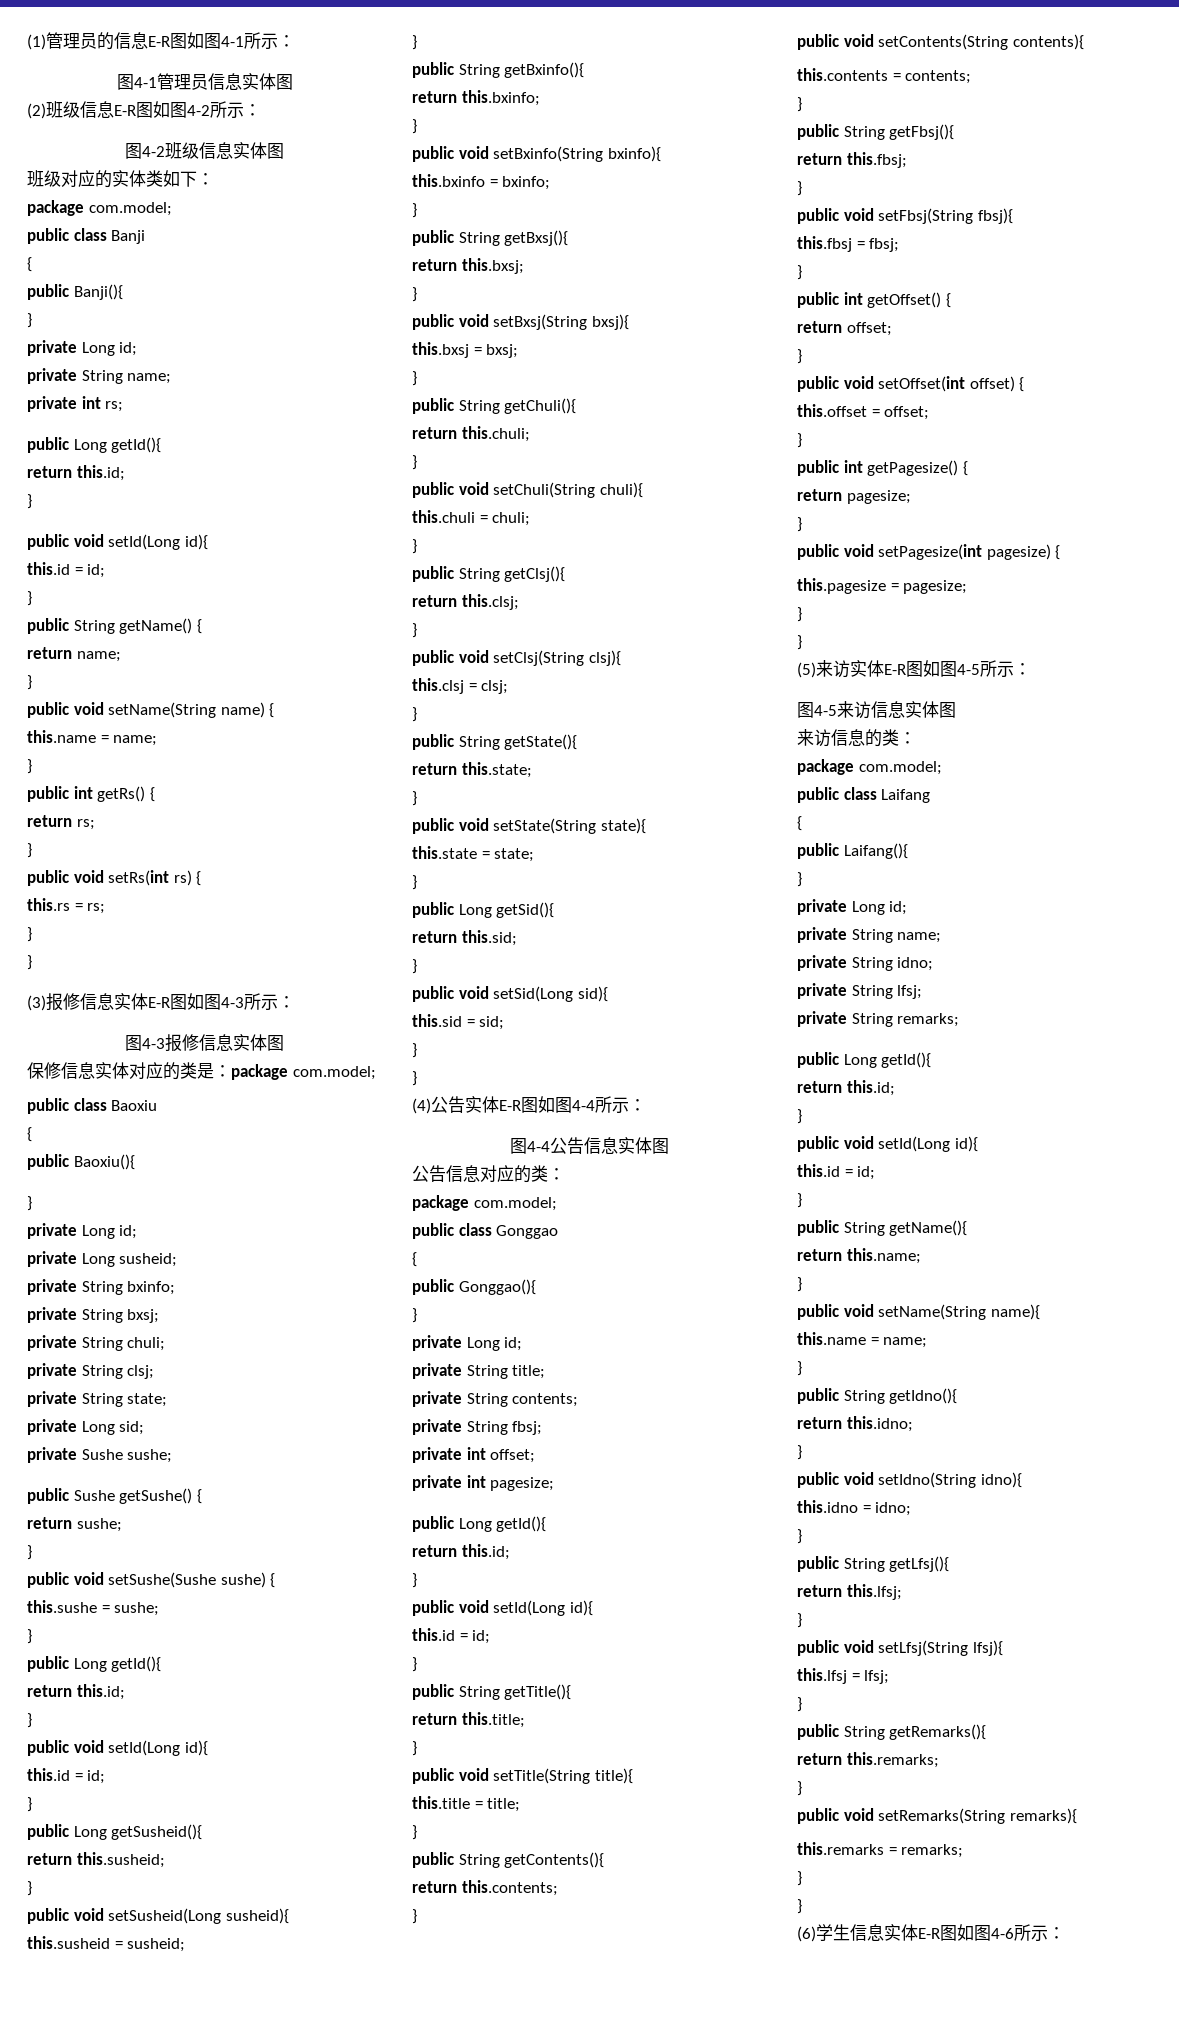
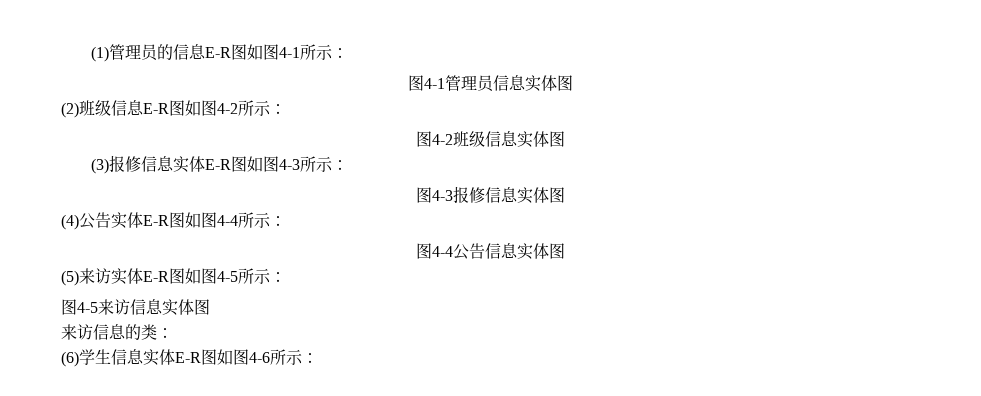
- 班级对应的实体类如下：
- package com.model;
- public class Banji
- {
- public Banji(){
- }
- private Long id;
- private String name;
- private int rs;
- public Long getId(){
- return this.id;
- }
- public void setId(Long id){
- this.id = id;
- }
- public String getName() {
- return name;
- }
- public void setName(String name) {
- this.name = name;
- }
- public int getRs() {
- return rs;
- }
- public void setRs(int rs) {
- this.rs = rs;
- }
- }
- 保修信息实体对应的类是：package com.model;
- public class Baoxiu
- {
- public Baoxiu(){
- }
- private Long id;
- private Long susheid;
- private String bxinfo;
- private String bxsj;
- private String chuli;
- private String clsj;
- private String state;
- private Long sid;
- private Sushe sushe;
- public Sushe getSushe() {
- return sushe;
- }
- public void setSushe(Sushe sushe) {
- this.sushe = sushe;
- }
- public Long getId(){
- return this.id;
- }
- public void setId(Long id){
- this.id = id;
- }
- public Long getSusheid(){
- return this.susheid;
- }
- public void setSusheid(Long susheid){
- this.susheid = susheid;
- }
- public String getBxinfo(){
- return this.bxinfo;
- }
- public void setBxinfo(String bxinfo){
- this.bxinfo = bxinfo;
- }
- public String getBxsj(){
- return this.bxsj;
- }
- public void setBxsj(String bxsj){
- this.bxsj = bxsj;
- }
- public String getChuli(){
- return this.chuli;
- }
- public void setChuli(String chuli){
- this.chuli = chuli;
- }
- public String getClsj(){
- return this.clsj;
- }
- public void setClsj(String clsj){
- this.clsj = clsj;
- }
- public String getState(){
- return this.state;
- }
- public void setState(String state){
- this.state = state;
- }
- public Long getSid(){
- return this.sid;
- }
- public void setSid(Long sid){
- this.sid = sid;
- }
- }
- 公告信息对应的类：
- package com.model;
- public class Gonggao
- {
- public Gonggao(){
- }
- private Long id;
- private String title;
- private String contents;
- private String fbsj;
- private int offset;
- private int pagesize;
- public Long getId(){
- return this.id;
- }
- public void setId(Long id){
- this.id = id;
- }
- public String getTitle(){
- return this.title;
- }
- public void setTitle(String title){
- this.title = title;
- }
- public String getContents(){
- return this.contents;
- }
- public void setContents(String contents){
- this.contents = contents;
- }
- public String getFbsj(){
- return this.fbsj;
- }
- public void setFbsj(String fbsj){
- this.fbsj = fbsj;
- }
- public int getOffset() {
- return offset;
- }
- public void setOffset(int offset) {
- this.offset = offset;
- }
- public int getPagesize() {
- return pagesize;
- }
- public void setPagesize(int pagesize) {
- this.pagesize = pagesize;
- }
- }
  来访信息的类：
- package com.model;
- public class Laifang
- {
- public Laifang(){
- }
- private Long id;
- private String name;
- private String idno;
- private String lfsj;
- private String remarks;
- public Long getId(){
- return this.id;
- }
- public void setId(Long id){
- this.id = id;
- }
- public String getName(){
- return this.name;
- }
- public void setName(String name){
- this.name = name;
- }
- public String getIdno(){
- return this.idno;
- }
- public void setIdno(String idno){
- this.idno = idno;
- }
- public String getLfsj(){
- return this.lfsj;
- }
- public void setLfsj(String lfsj){
- this.lfsj = lfsj;
- }
- public String getRemarks(){
- return this.remarks;
- }
- public void setRemarks(String remarks){
- this.remarks = remarks;
- }
- }

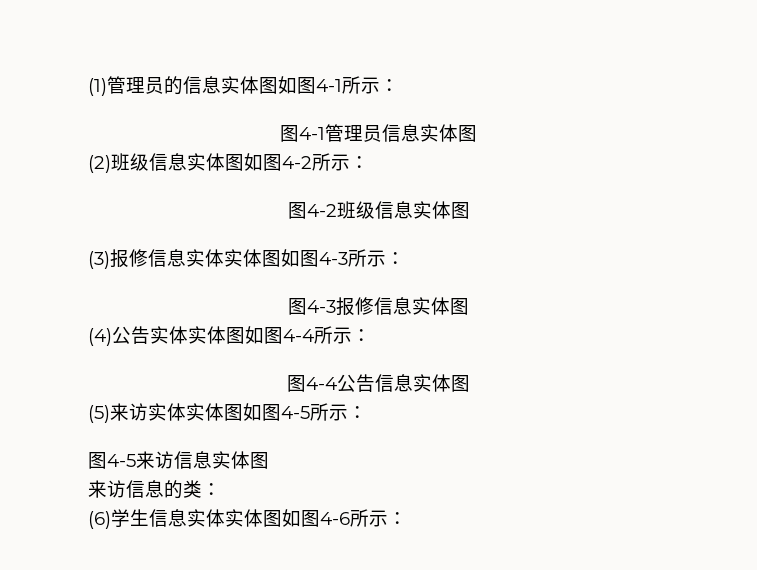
- (1)管理员的信息E-R图如图4-1所示：
+ (1)管理员的信息实体图如图4-1所示：
- (2)班级信息E-R图如图4-2所示：
+ (2)班级信息实体图如图4-2所示：
- (3)报修信息实体E-R图如图4-3所示：
+ (3)报修信息实体实体图如图4-3所示：
- (4)公告实体E-R图如图4-4所示：
+ (4)公告实体实体图如图4-4所示：
- (5)来访实体E-R图如图4-5所示：
+ (5)来访实体实体图如图4-5所示：
- (6)学生信息实体E-R图如图4-6所示：
+ (6)学生信息实体实体图如图4-6所示：

